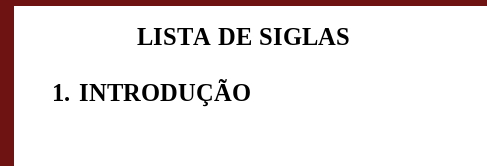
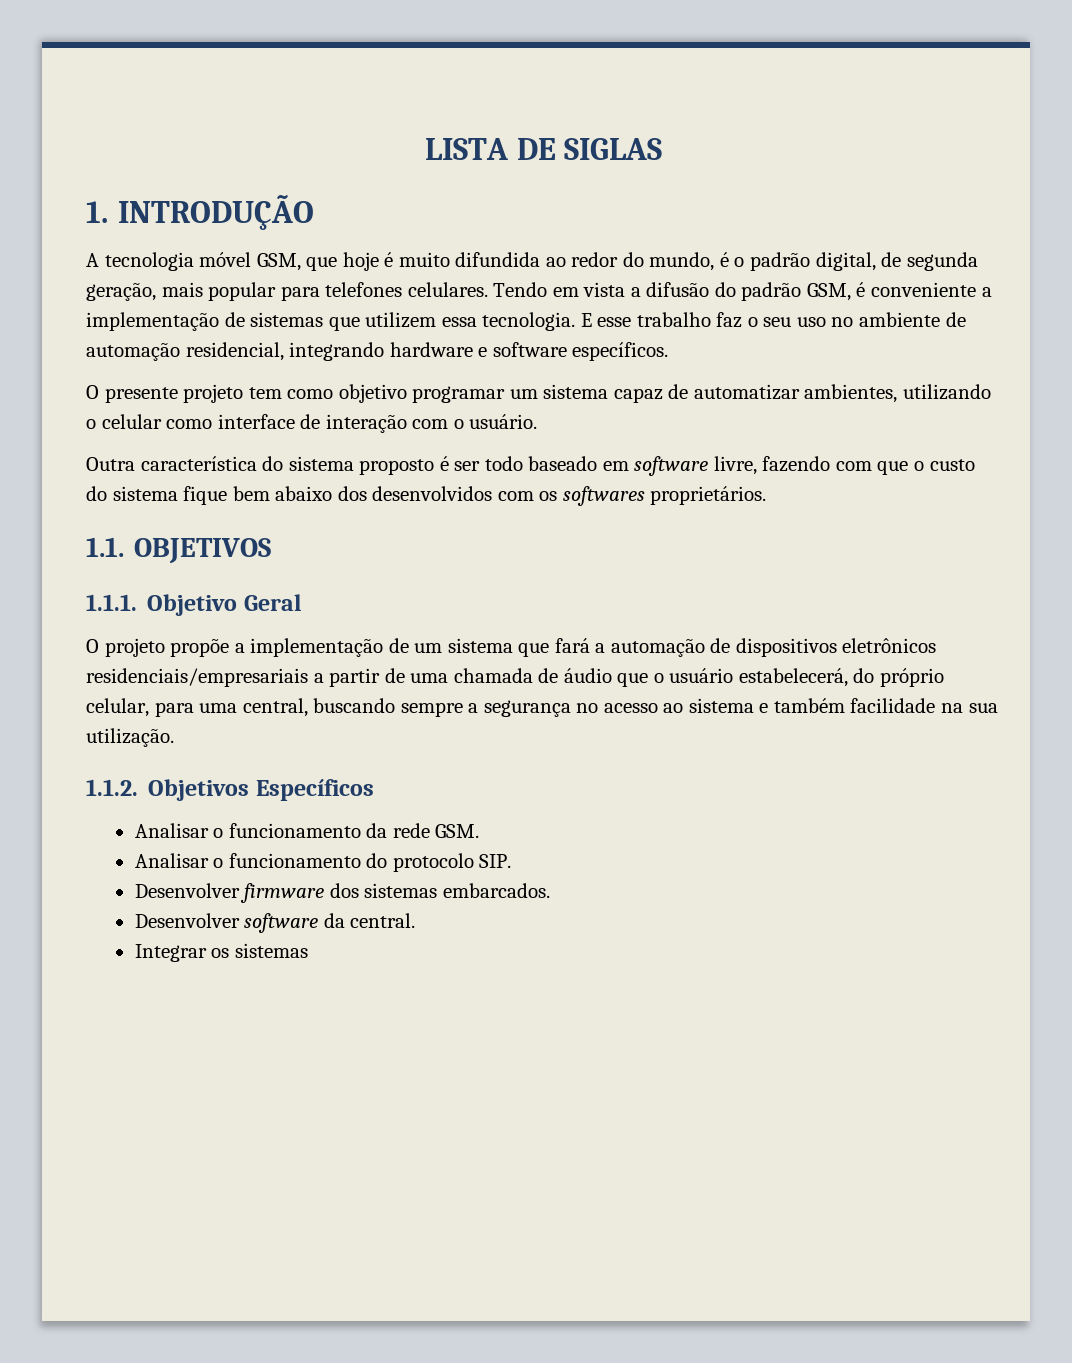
+ A tecnologia móvel GSM, que hoje é muito difundida ao redor do mundo, é o padrão digital, de segunda geração, mais popular para telefones celulares. Tendo em vista a difusão do padrão GSM, é conveniente a implementação de sistemas que utilizem essa tecnologia. E esse trabalho faz o seu uso no ambiente de automação residencial, integrando hardware e software específicos.
+ O presente projeto tem como objetivo programar um sistema capaz de automatizar ambientes, utilizando o celular como interface de interação com o usuário.
+ Outra característica do sistema proposto é ser todo baseado em software livre, fazendo com que o custo do sistema fique bem abaixo dos desenvolvidos com os softwares proprietários.
+ 1.1. OBJETIVOS
+ 1.1.1. Objetivo Geral
+ O projeto propõe a implementação de um sistema que fará a automação de dispositivos eletrônicos residenciais/empresariais a partir de uma chamada de áudio que o usuário estabelecerá, do próprio celular, para uma central, buscando sempre a segurança no acesso ao sistema e também facilidade na sua utilização.
+ 1.1.2. Objetivos Específicos
+ Analisar o funcionamento da rede GSM.
+ Analisar o funcionamento do protocolo SIP.
+ Desenvolver firmware dos sistemas embarcados.
+ Desenvolver software da central.
+ Integrar os sistemas

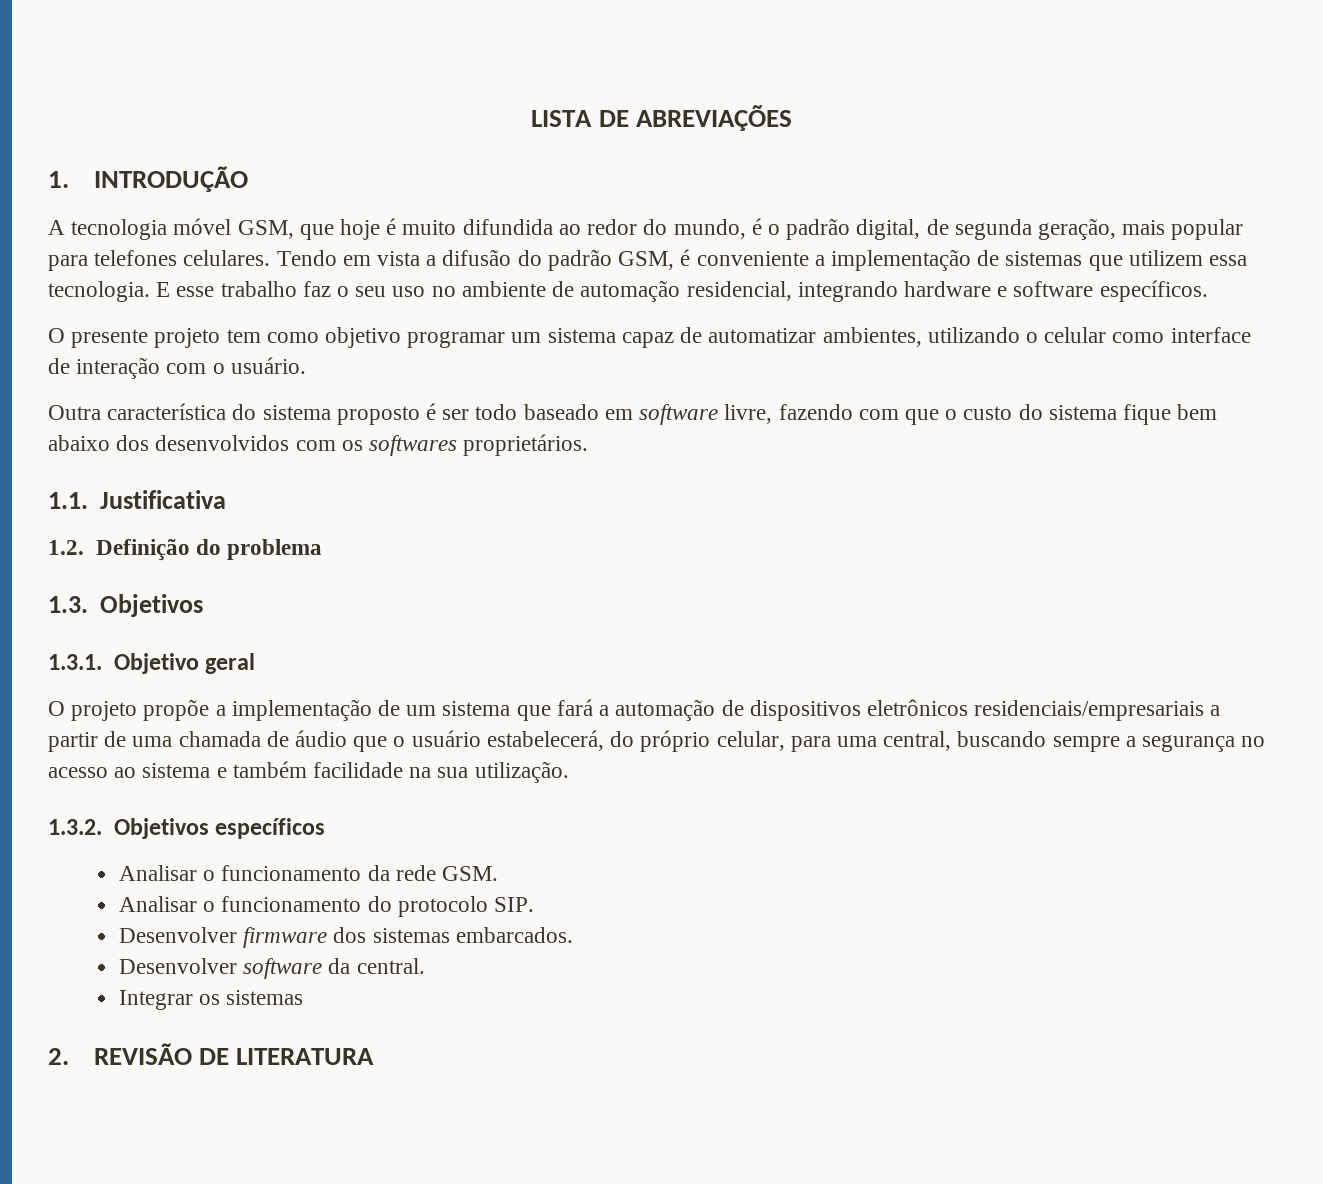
- LISTA DE SIGLAS
+ LISTA DE ABREVIAÇÕES
- 1.1. OBJETIVOS
- 1.1.1. Objetivo Geral
+ 1.1. Justificativa
+ 1.2. Definição do problema
+ 1.3. Objetivos
+ 1.3.1. Objetivo geral
- 1.1.2. Objetivos Específicos
+ 1.3.2. Objetivos específicos
+ 2. REVISÃO DE LITERATURA

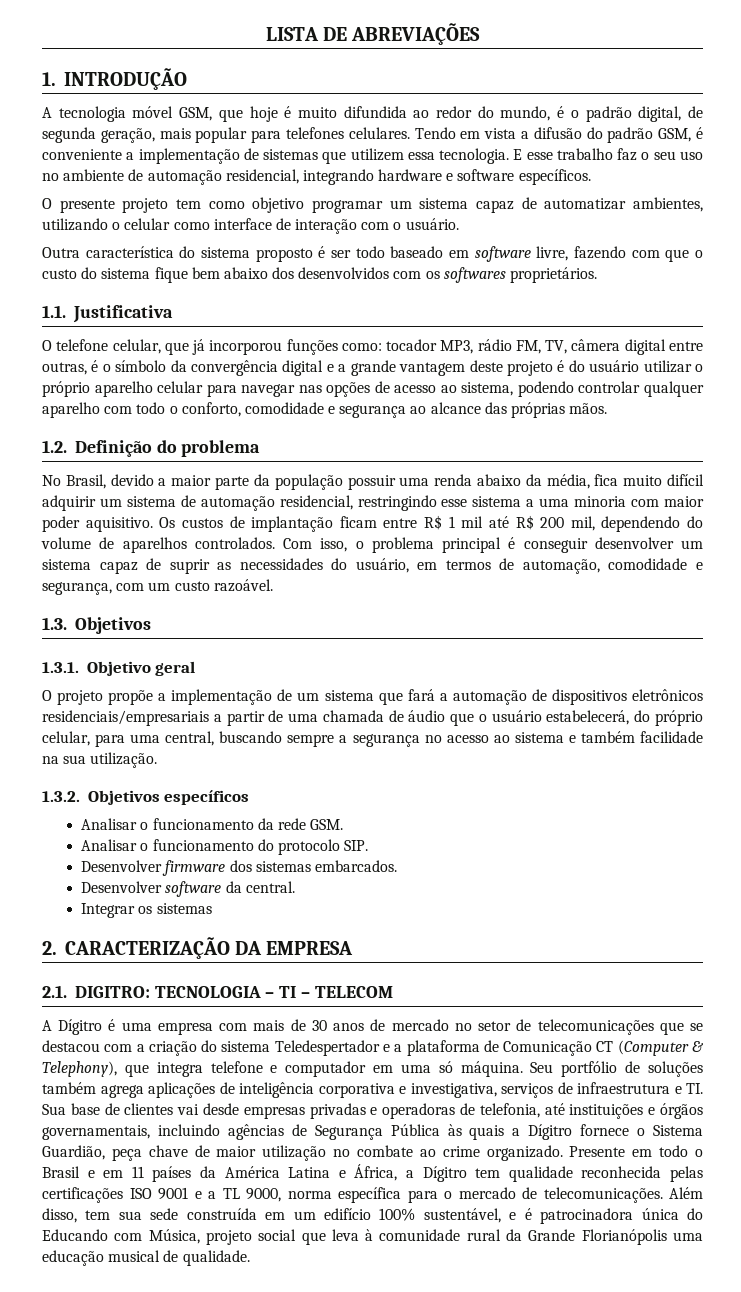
+ O telefone celular, que já incorporou funções como: tocador MP3, rádio FM, TV, câmera digital entre outras, é o símbolo da convergência digital e a grande vantagem deste projeto é do usuário utilizar o próprio aparelho celular para navegar nas opções de acesso ao sistema, podendo controlar qualquer aparelho com todo o conforto, comodidade e segurança ao alcance das próprias mãos.
  1.2. Definição do problema
+ No Brasil, devido a maior parte da população possuir uma renda abaixo da média, fica muito difícil adquirir um sistema de automação residencial, restringindo esse sistema a uma minoria com maior poder aquisitivo. Os custos de implantação ficam entre R$ 1 mil até R$ 200 mil, dependendo do volume de aparelhos controlados. Com isso, o problema principal é conseguir desenvolver um sistema capaz de suprir as necessidades do usuário, em termos de automação, comodidade e segurança, com um custo razoável.
- 2. REVISÃO DE LITERATURA
+ 2. CARACTERIZAÇÃO DA EMPRESA
+ 2.1. DIGITRO: TECNOLOGIA – TI – TELECOM
+ A Dígitro é uma empresa com mais de 30 anos de mercado no setor de telecomunicações que se destacou com a criação do sistema Teledespertador e a plataforma de Comunicação CT (Computer & Telephony), que integra telefone e computador em uma só máquina. Seu portfólio de soluções também agrega aplicações de inteligência corporativa e investigativa, serviços de infraestrutura e TI. Sua base de clientes vai desde empresas privadas e operadoras de telefonia, até instituições e órgãos governamentais, incluindo agências de Segurança Pública às quais a Dígitro fornece o Sistema Guardião, peça chave de maior utilização no combate ao crime organizado. Presente em todo o Brasil e em 11 países da América Latina e África, a Dígitro tem qualidade reconhecida pelas certificações ISO 9001 e a TL 9000, norma específica para o mercado de telecomunicações. Além disso, tem sua sede construída em um edifício 100% sustentável, e é patrocinadora única do Educando com Música, projeto social que leva à comunidade rural da Grande Florianópolis uma educação musical de qualidade.

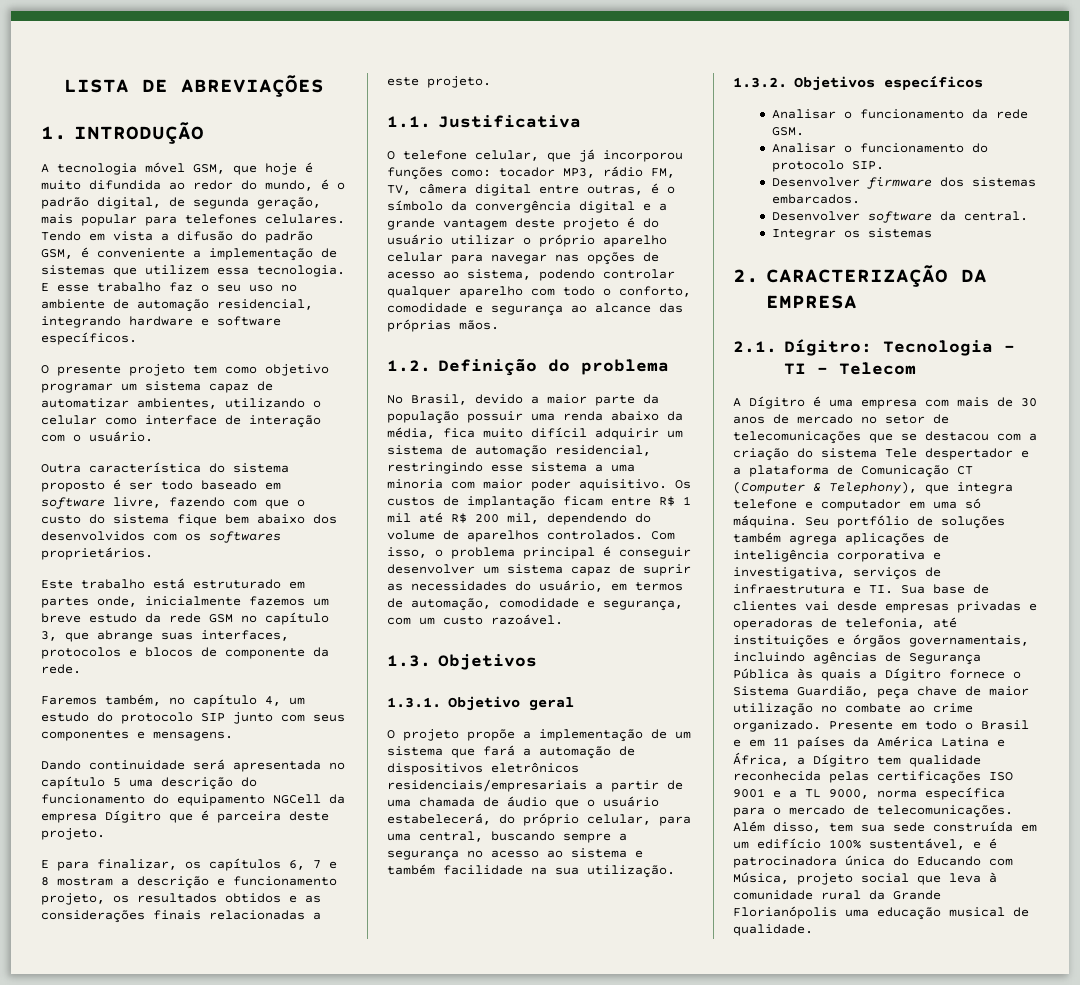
+ Este trabalho está estruturado em partes onde, inicialmente fazemos um breve estudo da rede GSM no capítulo 3, que abrange suas interfaces, protocolos e blocos de componente da rede.
+ Faremos também, no capítulo 4, um estudo do protocolo SIP junto com seus componentes e mensagens.
+ Dando continuidade será apresentada no capítulo 5 uma descrição do funcionamento do equipamento NGCell da empresa Dígitro que é parceira deste projeto.
+ E para finalizar, os capítulos 6, 7 e 8 mostram a descrição e funcionamento projeto, os resultados obtidos e as considerações finais relacionadas a este projeto.
- 2.1. DIGITRO: TECNOLOGIA – TI – TELECOM
+ 2.1. Dígitro: Tecnologia – TI – Telecom
- A Dígitro é uma empresa com mais de 30 anos de mercado no setor de telecomunicações que se destacou com a criação do sistema Teledespertador e a plataforma de Comunicação CT (Computer & Telephony), que integra telefone e computador em uma só máquina.
+ A Dígitro é uma empresa com mais de 30 anos de mercado no setor de telecomunicações que se destacou com a criação do sistema Tele despertador e a plataforma de Comunicação CT (Computer & Telephony), que integra telefone e computador em uma só máquina.

